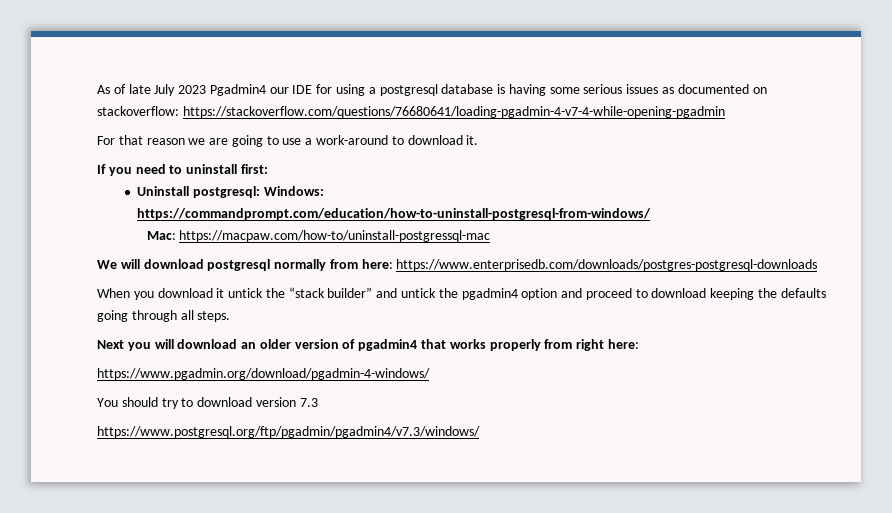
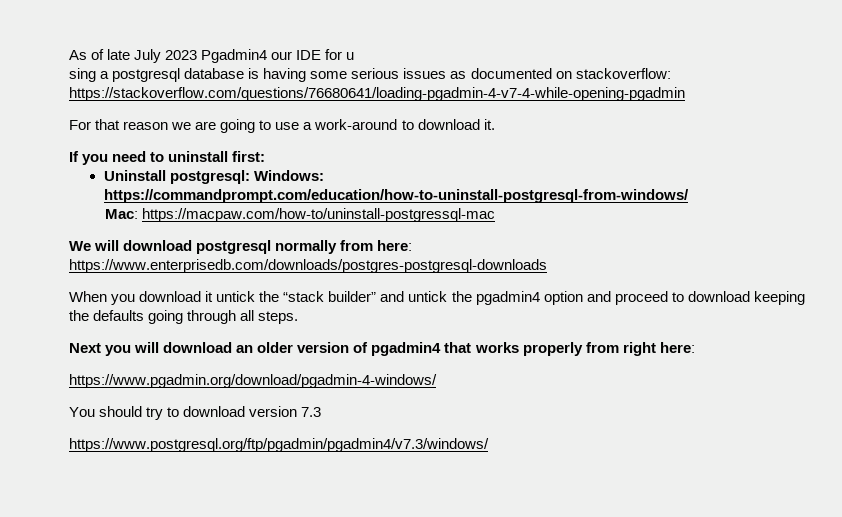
- As of late July 2023 Pgadmin4 our IDE for using a postgresql database is having some serious issues as documented on stackoverflow: https://stackoverflow.com/questions/76680641/loading-pgadmin-4-v7-4-while-opening-pgadmin
+ As of late July 2023 Pgadmin4 our IDE for u
+ sing a postgresql database is having some serious issues as documented on stackoverflow: https://stackoverflow.com/questions/76680641/loading-pgadmin-4-v7-4-while-opening-pgadmin

